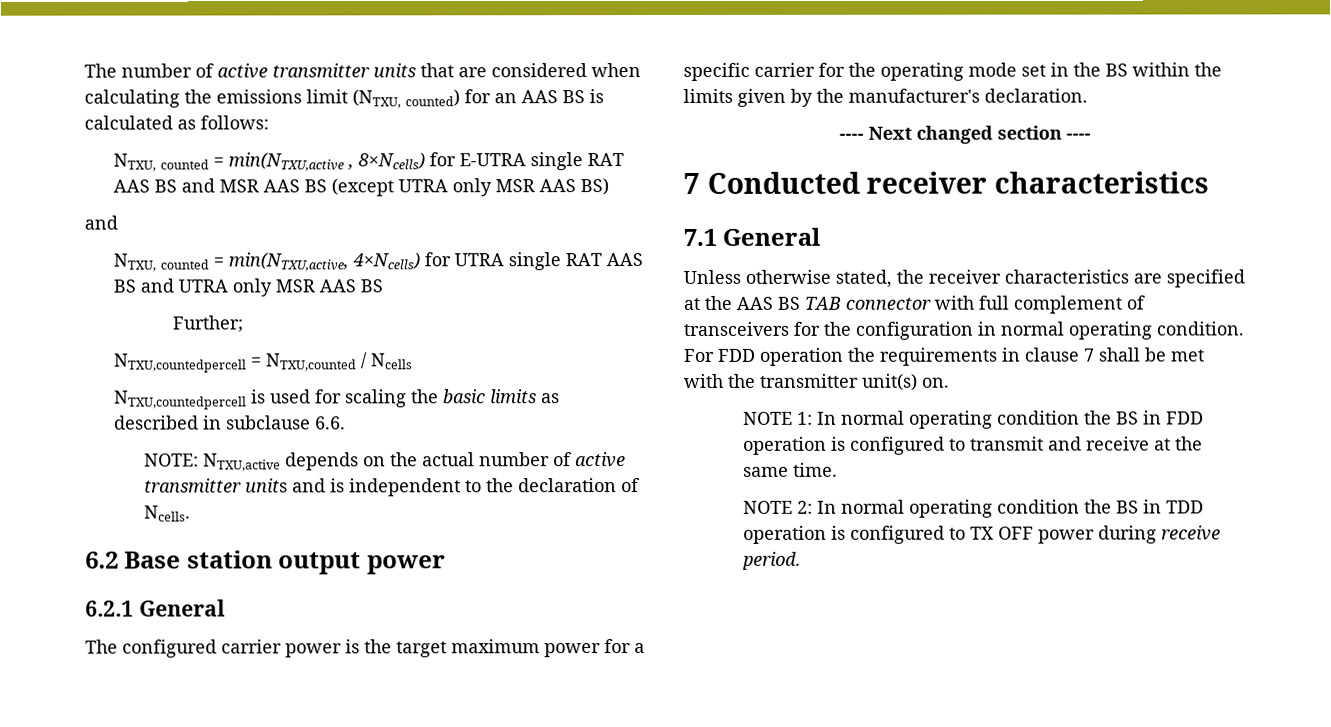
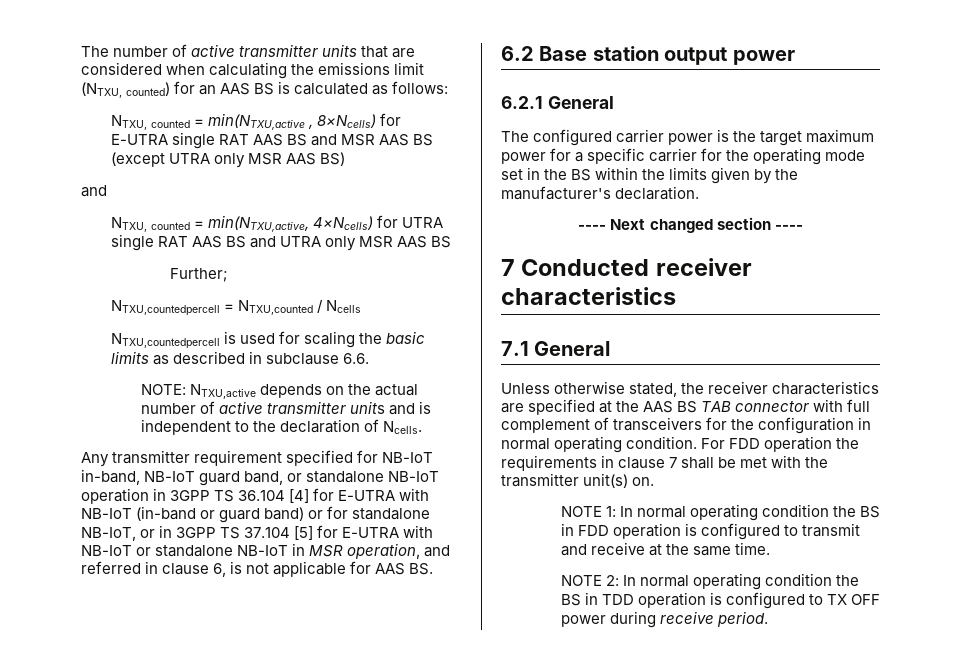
+ Any transmitter requirement specified for NB-IoT in-band, NB-IoT guard band, or standalone NB-IoT operation in 3GPP TS 36.104 [4] for E-UTRA with NB-IoT (in-band or guard band) or for standalone NB-IoT, or in 3GPP TS 37.104 [5] for E-UTRA with NB-IoT or standalone NB-IoT in MSR operation, and referred in clause 6, is not applicable for AAS BS.

